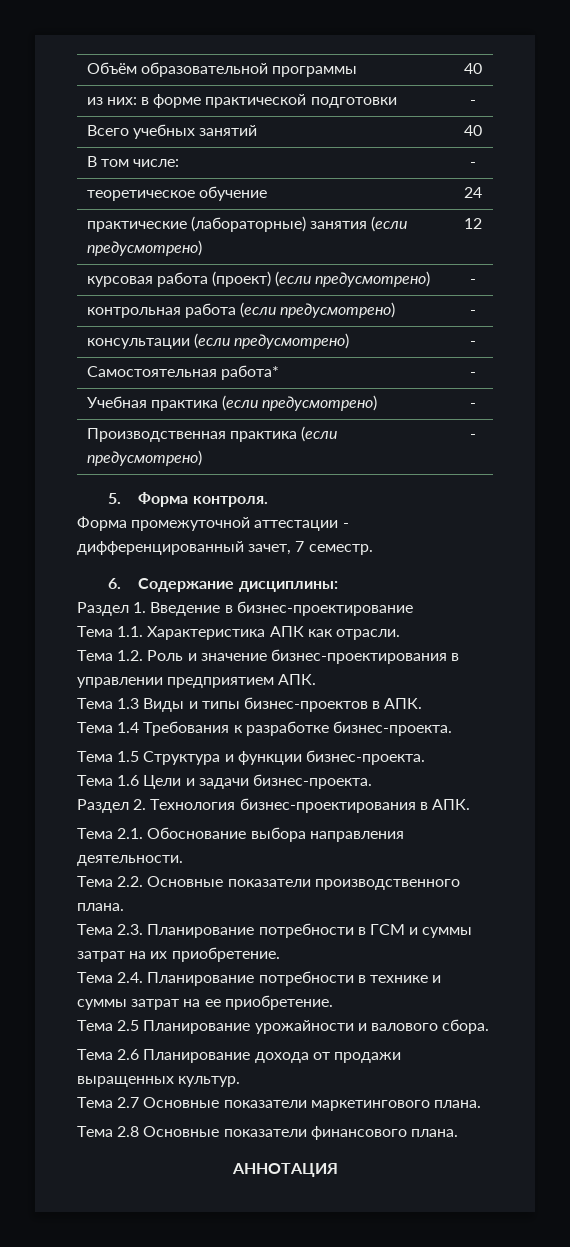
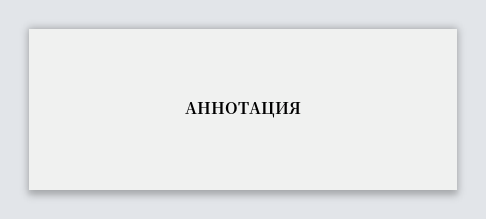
- Объём образовательной программы | 40
- из них: в форме практической подготовки | -
- Всего учебных занятий | 40
- В том числе: | -
- теоретическое обучение | 24
- практические (лабораторные) занятия (если предусмотрено) | 12
- курсовая работа (проект) (если предусмотрено) | -
- контрольная работа (если предусмотрено) | -
- консультации (если предусмотрено) | -
- Самостоятельная работа* | -
- Учебная практика (если предусмотрено) | -
- Производственная практика (если предусмотрено) | -
- 5. Форма контроля.
- Форма промежуточной аттестации - дифференцированный зачет, 7 семестр.
- 6. Содержание дисциплины:
- Раздел 1. Введение в бизнес-проектирование
- Тема 1.1. Характеристика АПК как отрасли.
- Тема 1.2. Роль и значение бизнес-проектирования в управлении предприятием АПК.
- Тема 1.3 Виды и типы бизнес-проектов в АПК.
- Тема 1.4 Требования к разработке бизнес-проекта.
- Тема 1.5 Структура и функции бизнес-проекта.
- Тема 1.6 Цели и задачи бизнес-проекта.
- Раздел 2. Технология бизнес-проектирования в АПК.
- Тема 2.1. Обоснование выбора направления деятельности.
- Тема 2.2. Основные показатели производственного плана.
- Тема 2.3. Планирование потребности в ГСМ и суммы затрат на их приобретение.
- Тема 2.4. Планирование потребности в технике и суммы затрат на ее приобретение.
- Тема 2.5 Планирование урожайности и валового сбора.
- Тема 2.6 Планирование дохода от продажи выращенных культур.
- Тема 2.7 Основные показатели маркетингового плана.
- Тема 2.8 Основные показатели финансового плана.

